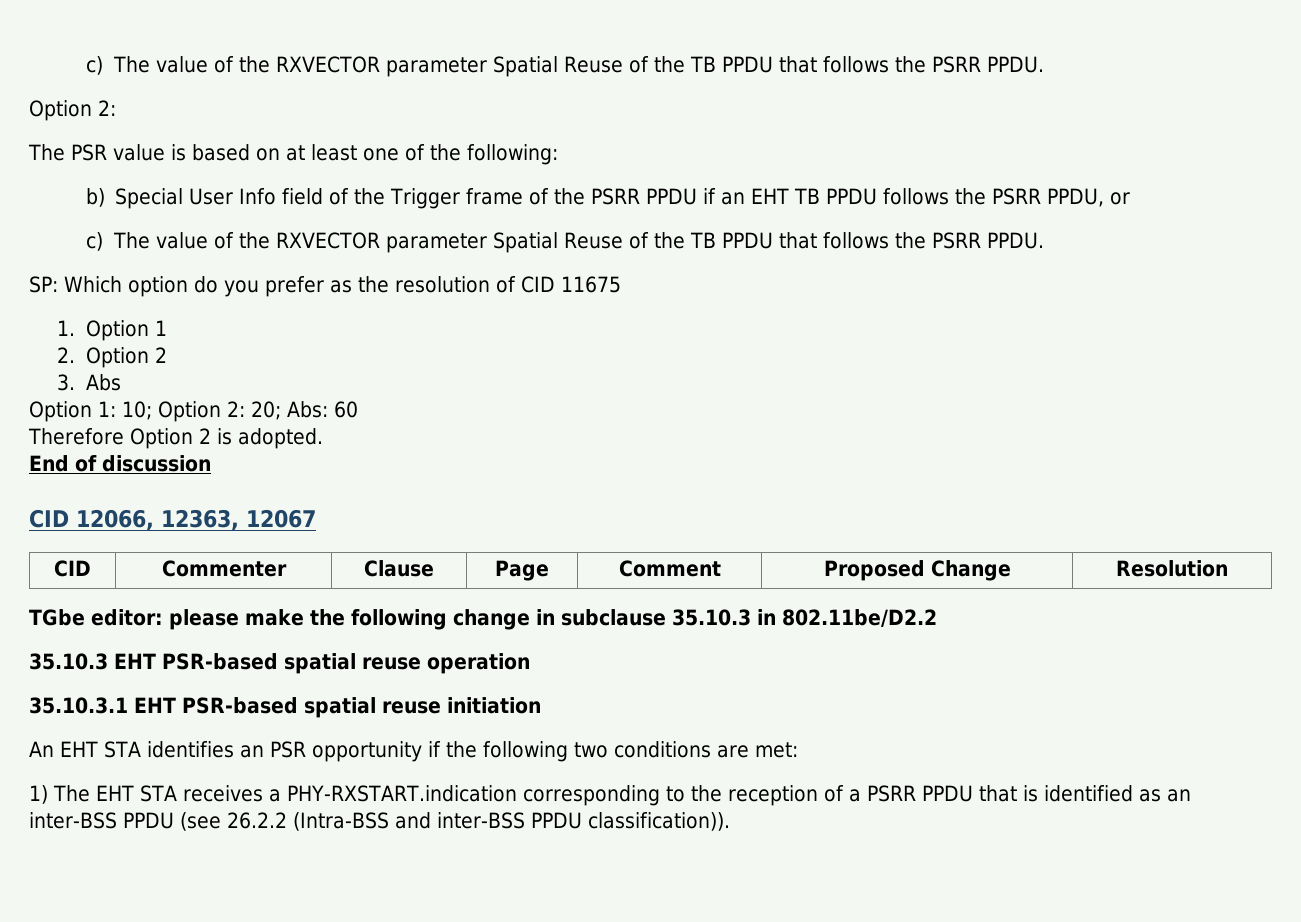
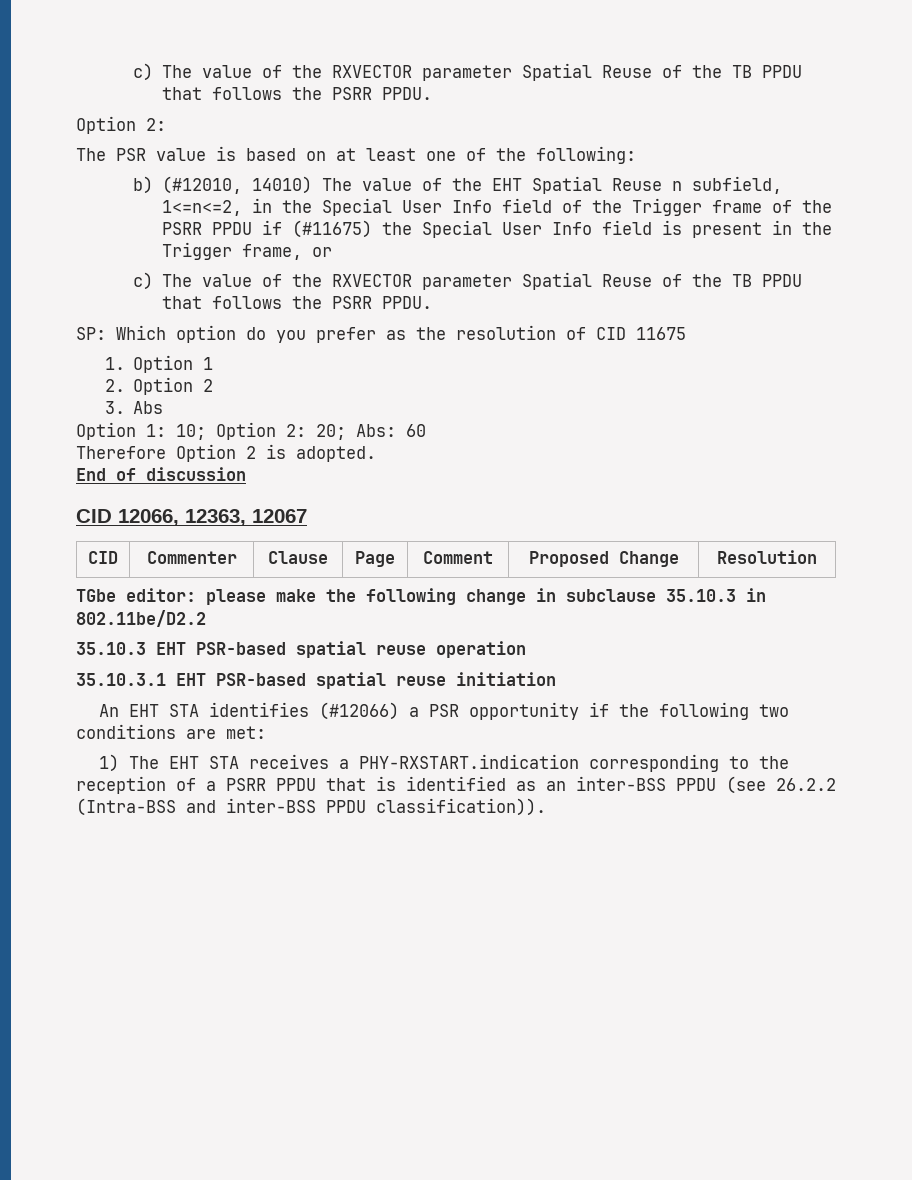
- b) Special User Info field of the Trigger frame of the PSRR PPDU if an EHT TB PPDU follows the PSRR PPDU, or
+ b) (#12010, 14010) The value of the EHT Spatial Reuse n subfield, 1<=n<=2, in the Special User Info field of the Trigger frame of the PSRR PPDU if (#11675) the Special User Info field is present in the Trigger frame, or
- An EHT STA identifies an PSR opportunity if the following two conditions are met:
+ An EHT STA identifies (#12066) a PSR opportunity if the following two conditions are met:

